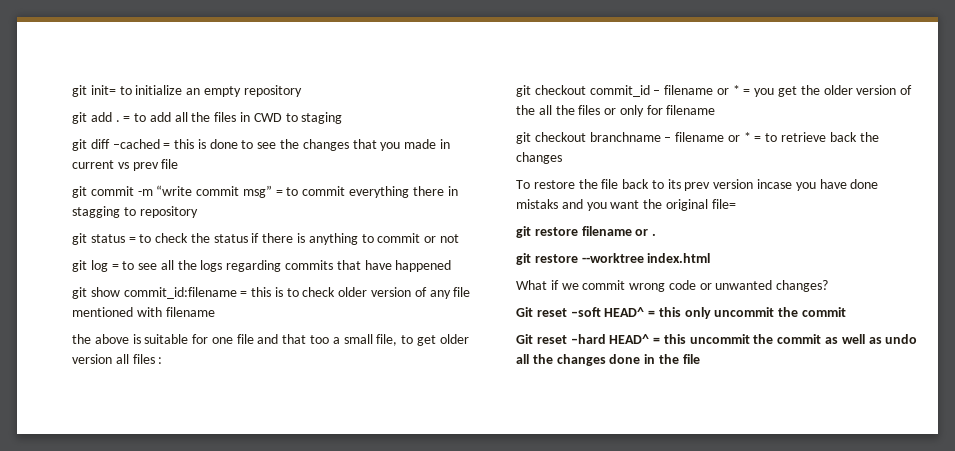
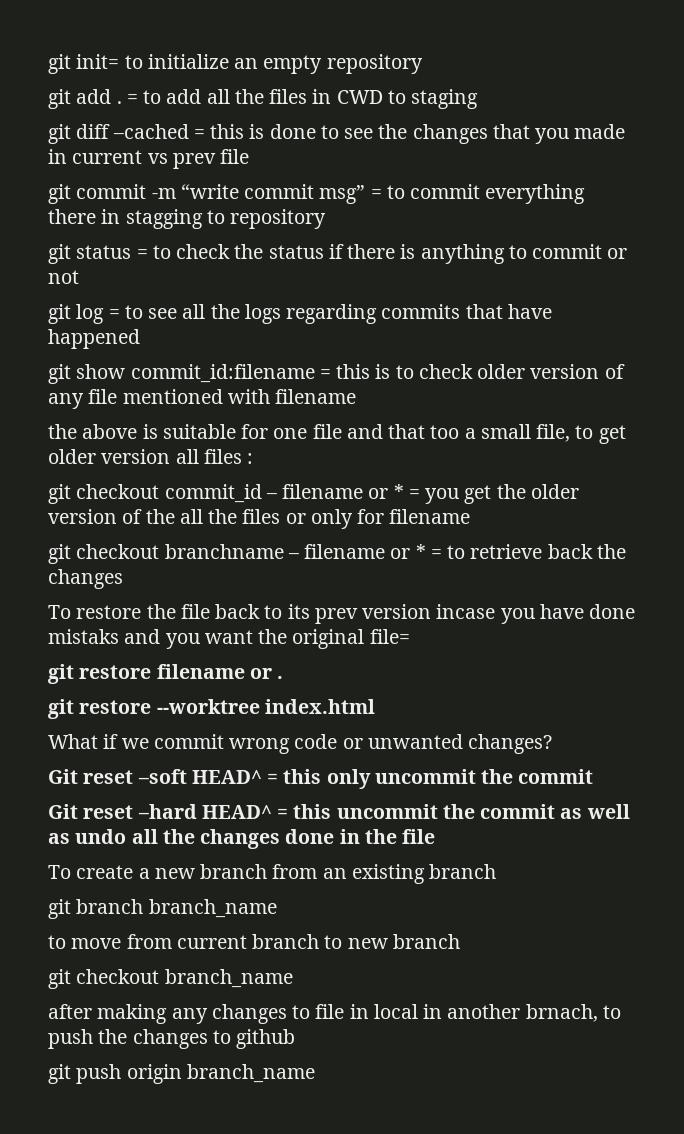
+ To create a new branch from an existing branch
+ git branch branch_name
+ to move from current branch to new branch
+ git checkout branch_name
+ after making any changes to file in local in another brnach, to push the changes to github
+ git push origin branch_name

